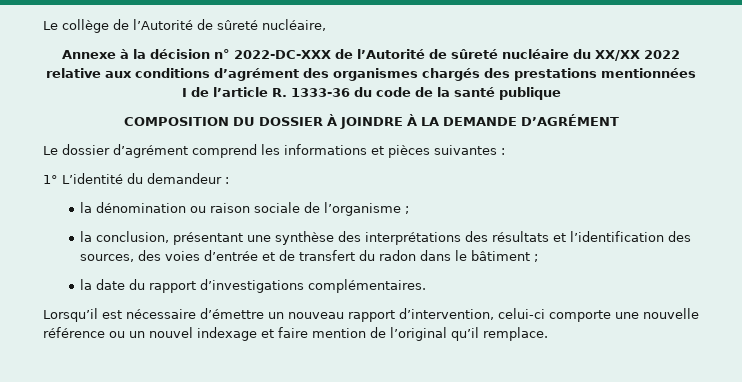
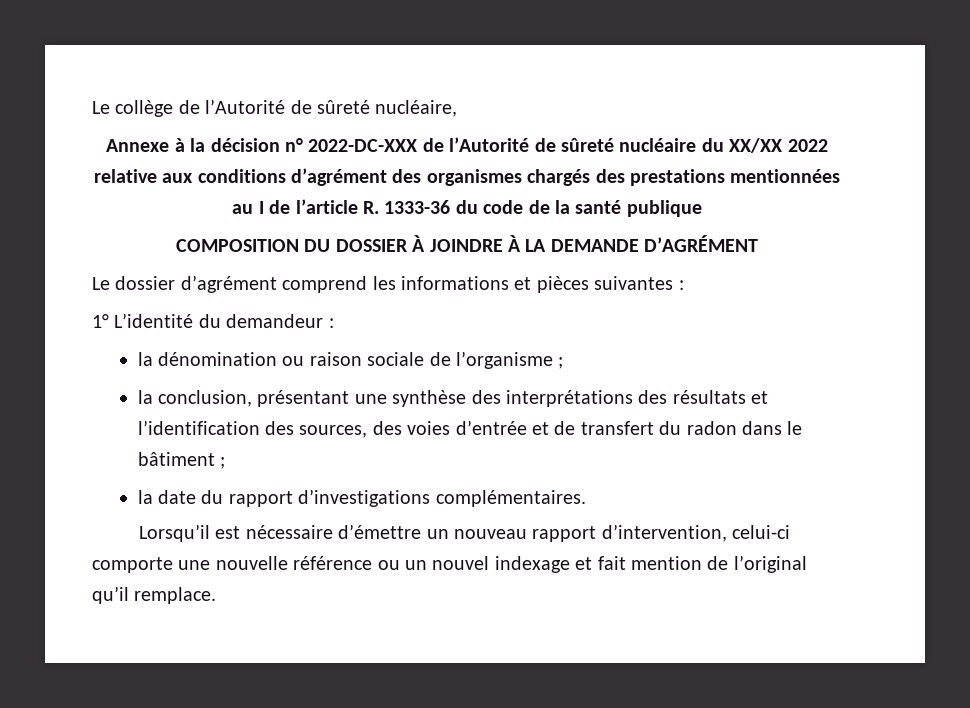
- Annexe à la décision n° 2022-DC-XXX de l’Autorité de sûreté nucléaire du XX/XX 2022 relative aux conditions d’agrément des organismes chargés des prestations mentionnées I de l’article R. 1333-36 du code de la santé publique
+ Annexe à la décision n° 2022-DC-XXX de l’Autorité de sûreté nucléaire du XX/XX 2022 relative aux conditions d’agrément des organismes chargés des prestations mentionnées au I de l’article R. 1333-36 du code de la santé publique
- Lorsqu’il est nécessaire d’émettre un nouveau rapport d’intervention, celui-ci comporte une nouvelle référence ou un nouvel indexage et faire mention de l’original qu’il remplace.
+ Lorsqu’il est nécessaire d’émettre un nouveau rapport d’intervention, celui-ci comporte une nouvelle référence ou un nouvel indexage et fait mention de l’original qu’il remplace.

